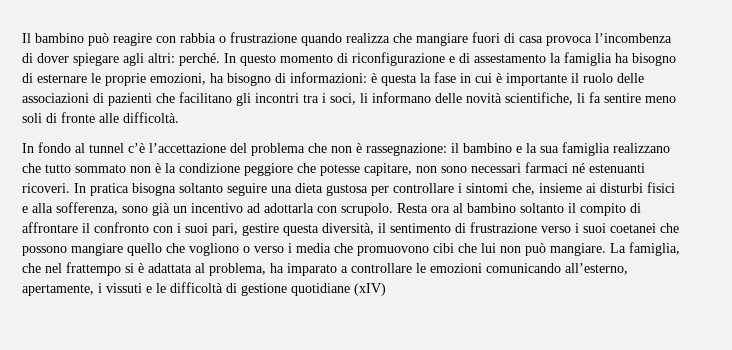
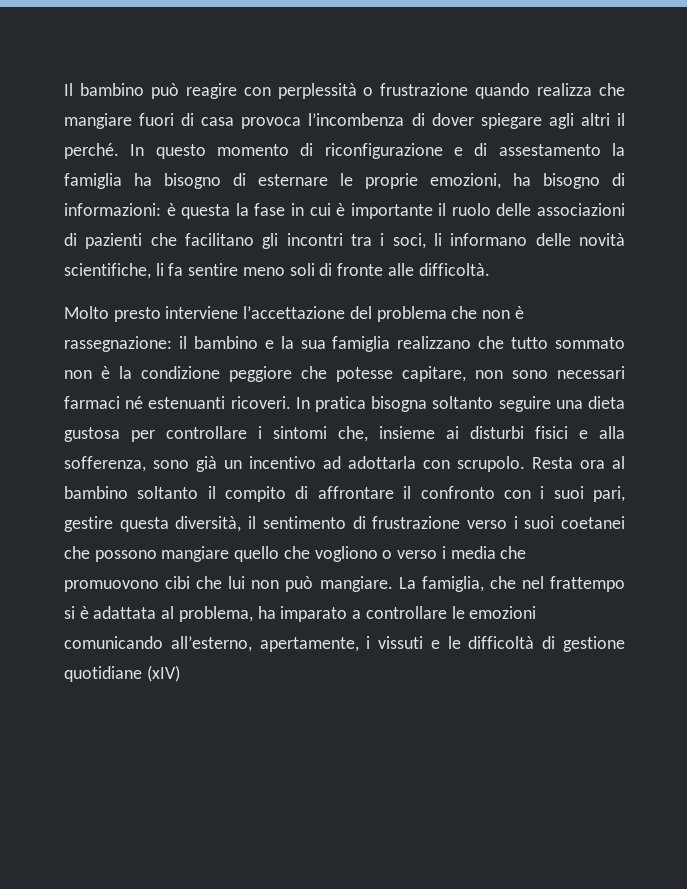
- Il bambino può reagire con rabbia o frustrazione quando realizza che mangiare fuori di casa provoca l’incombenza di dover spiegare agli altri: perché.
+ Il bambino può reagire con perplessità o frustrazione quando realizza che mangiare fuori di casa provoca l’incombenza di dover spiegare agli altri il perché.
- In fondo al tunnel c’è l’accettazione del problema che non è rassegnazione: il bambino e la sua famiglia realizzano che tutto sommato non è la condizione peggiore che potesse capitare, non sono necessari farmaci né estenuanti ricoveri.
+ Molto presto interviene l’accettazione del problema che non è rassegnazione: il bambino e la sua famiglia realizzano che tutto sommato non è la condizione peggiore che potesse capitare, non sono necessari farmaci né estenuanti ricoveri.

